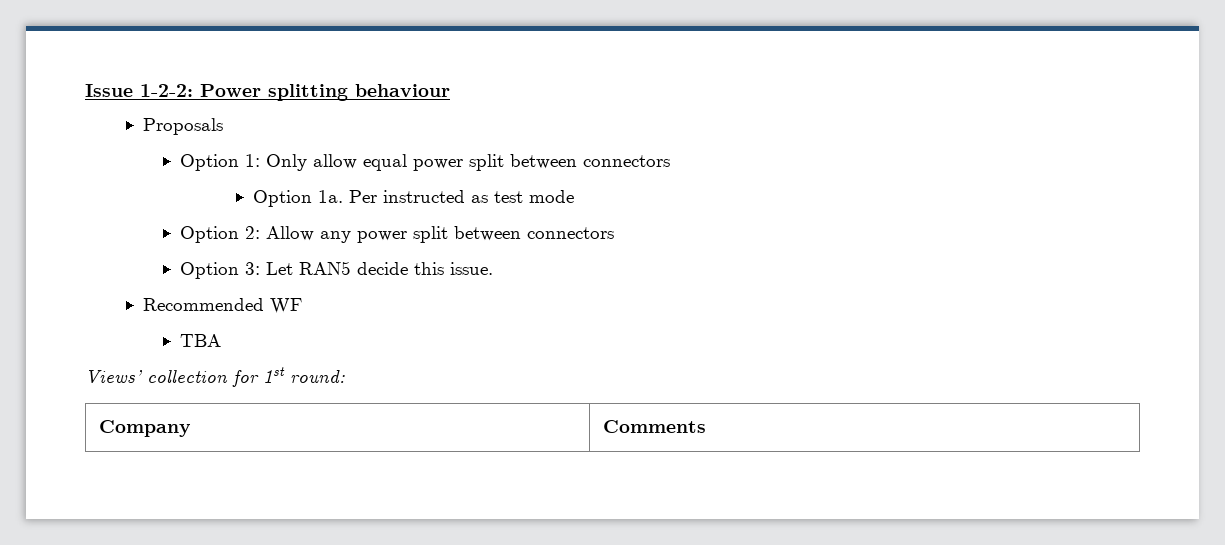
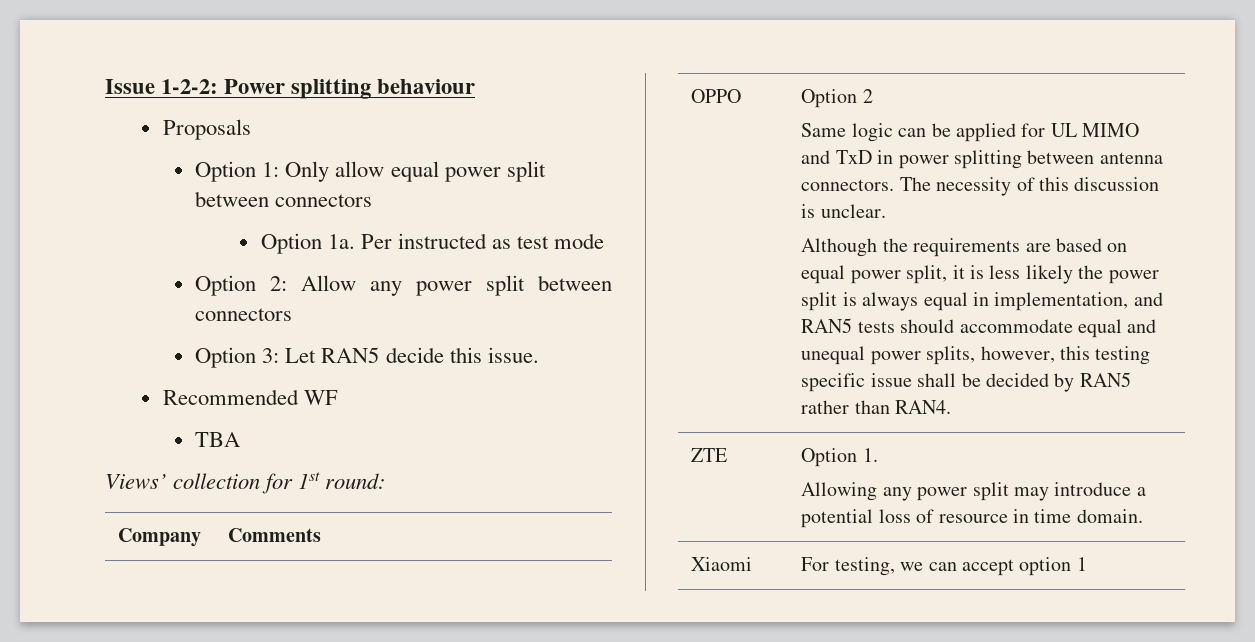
+ OPPO | Option 2
+ Same logic can be applied for UL MIMO and TxD in power splitting between antenna connectors. The necessity of this discussion is unclear.
+ Although the requirements are based on equal power split, it is less likely the power split is always equal in implementation, and RAN5 tests should accommodate equal and unequal power splits, however, this testing specific issue shall be decided by RAN5 rather than RAN4.
+ ZTE | Option 1.
+ Allowing any power split may introduce a potential loss of resource in time domain.
+ Xiaomi | For testing, we can accept option 1

